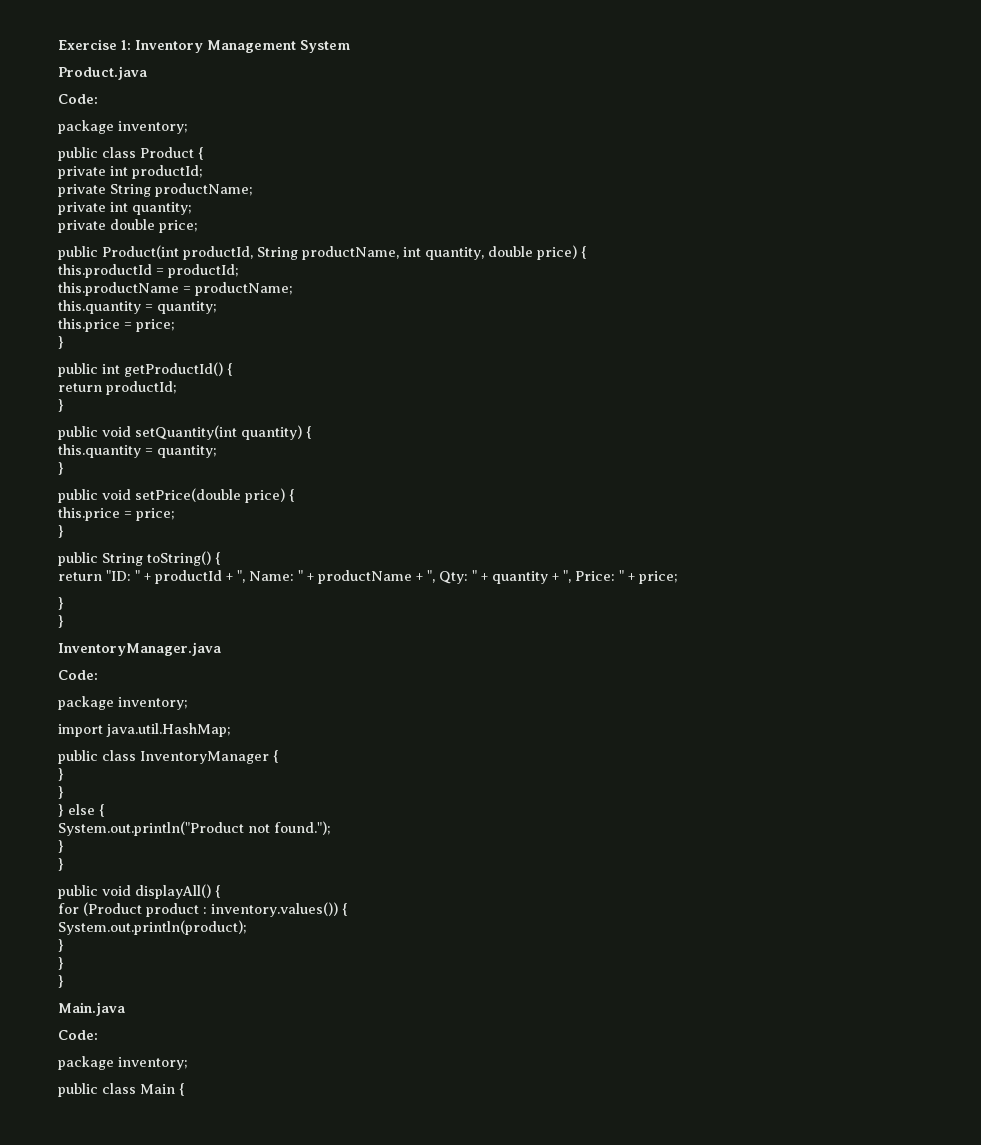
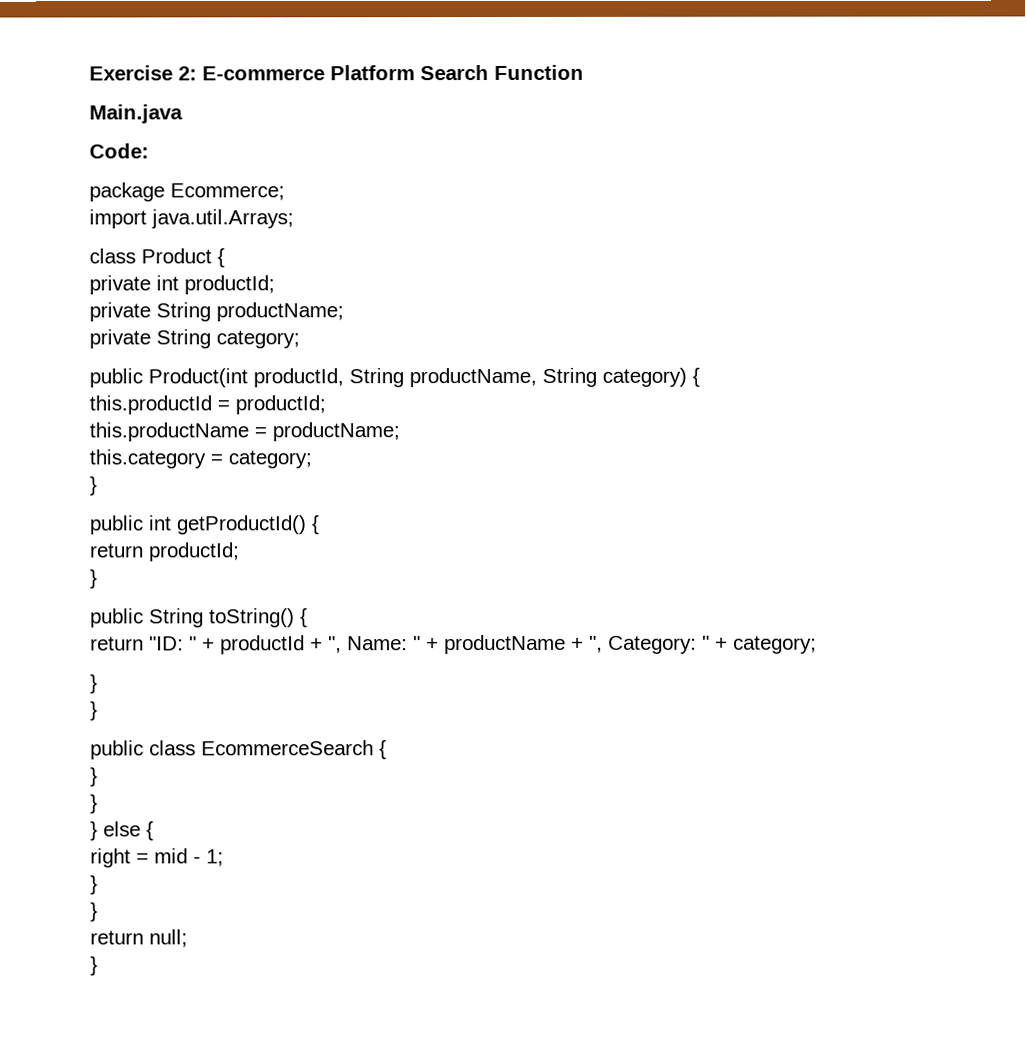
- Exercise 1: Inventory Management System
- Product.java
+ Exercise 2: E-commerce Platform Search Function
+ Main.java
  Code:
- package inventory;
- public class Product {
+ package Ecommerce;
+ import java.util.Arrays;
+ class Product {
- private int quantity;
- private double price;
+ private String category;
- public Product(int productId, String productName, int quantity, double price) {
+ public Product(int productId, String productName, String category) {
  this.productName = productName;
- this.quantity = quantity;
- this.price = price;
+ this.category = category;
- public void setQuantity(int quantity) {
- this.quantity = quantity;
- }
- public void setPrice(double price) {
- this.price = price;
- }
- return "ID: " + productId + ", Name: " + productName + ", Qty: " + quantity + ", Price: " + price;
+ return "ID: " + productId + ", Name: " + productName + ", Category: " + category;
  }
  }
- InventoryManager.java
- Code:
- package inventory;
- import java.util.HashMap;
- public class InventoryManager {
+ public class EcommerceSearch {
- System.out.println("Product not found.");
+ right = mid - 1;
  }
  }
- public void displayAll() {
- for (Product product : inventory.values()) {
- System.out.println(product);
+ return null;
  }
- }
- }
- Main.java
- Code:
- package inventory;
- public class Main {

